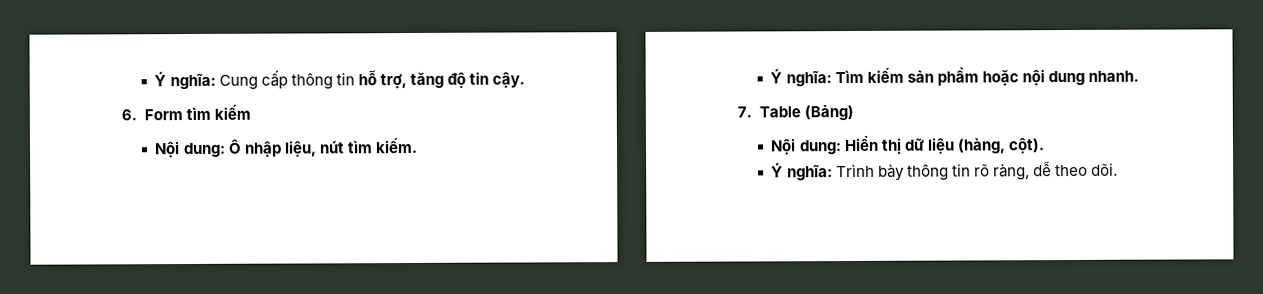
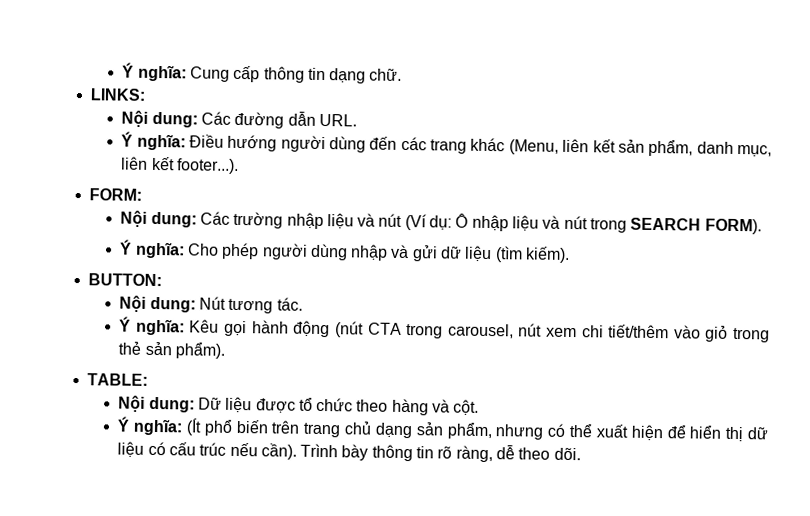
- Ý nghĩa: Cung cấp thông tin hỗ trợ, tăng độ tin cậy.
- 6. Form tìm kiếm
- Nội dung: Ô nhập liệu, nút tìm kiếm.
- Ý nghĩa: Tìm kiếm sản phẩm hoặc nội dung nhanh.
- 7. Table (Bảng)
- Nội dung: Hiển thị dữ liệu (hàng, cột).
- Ý nghĩa: Trình bày thông tin rõ ràng, dễ theo dõi.
+ Ý nghĩa: Cung cấp thông tin dạng chữ.
+ LINKS:
+ Nội dung: Các đường dẫn URL.
+ Ý nghĩa: Điều hướng người dùng đến các trang khác (Menu, liên kết sản phẩm, danh mục, liên kết footer...).
+ FORM:
+ Nội dung: Các trường nhập liệu và nút (Ví dụ: Ô nhập liệu và nút trong SEARCH FORM).
+ Ý nghĩa: Cho phép người dùng nhập và gửi dữ liệu (tìm kiếm).
+ BUTTON:
+ Nội dung: Nút tương tác.
+ Ý nghĩa: Kêu gọi hành động (nút CTA trong carousel, nút xem chi tiết/thêm vào giỏ trong thẻ sản phẩm).
+ TABLE:
+ Nội dung: Dữ liệu được tổ chức theo hàng và cột.
+ Ý nghĩa: (Ít phổ biến trên trang chủ dạng sản phẩm, nhưng có thể xuất hiện để hiển thị dữ liệu có cấu trúc nếu cần). Trình bày thông tin rõ ràng, dễ theo dõi.

